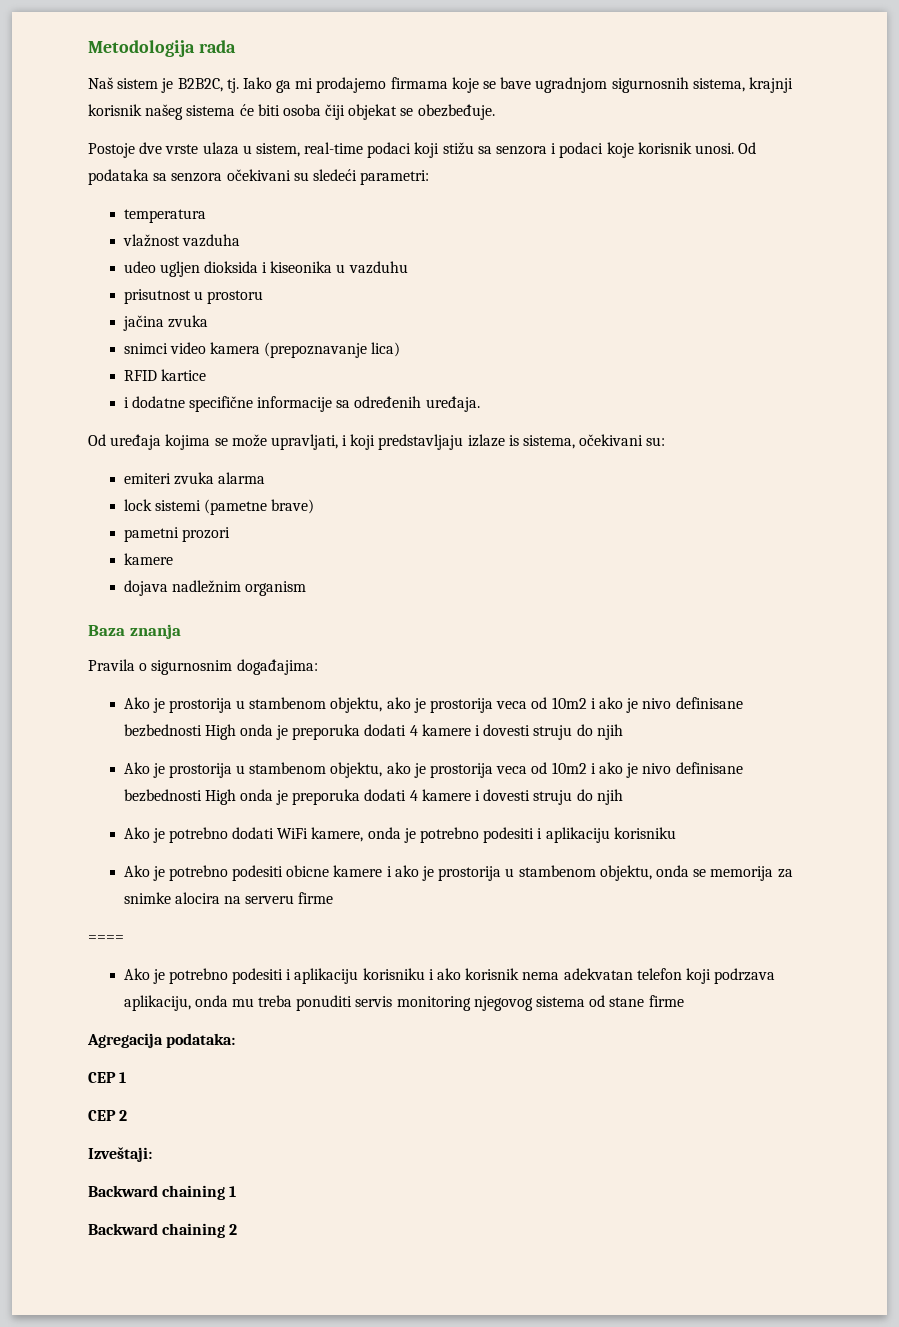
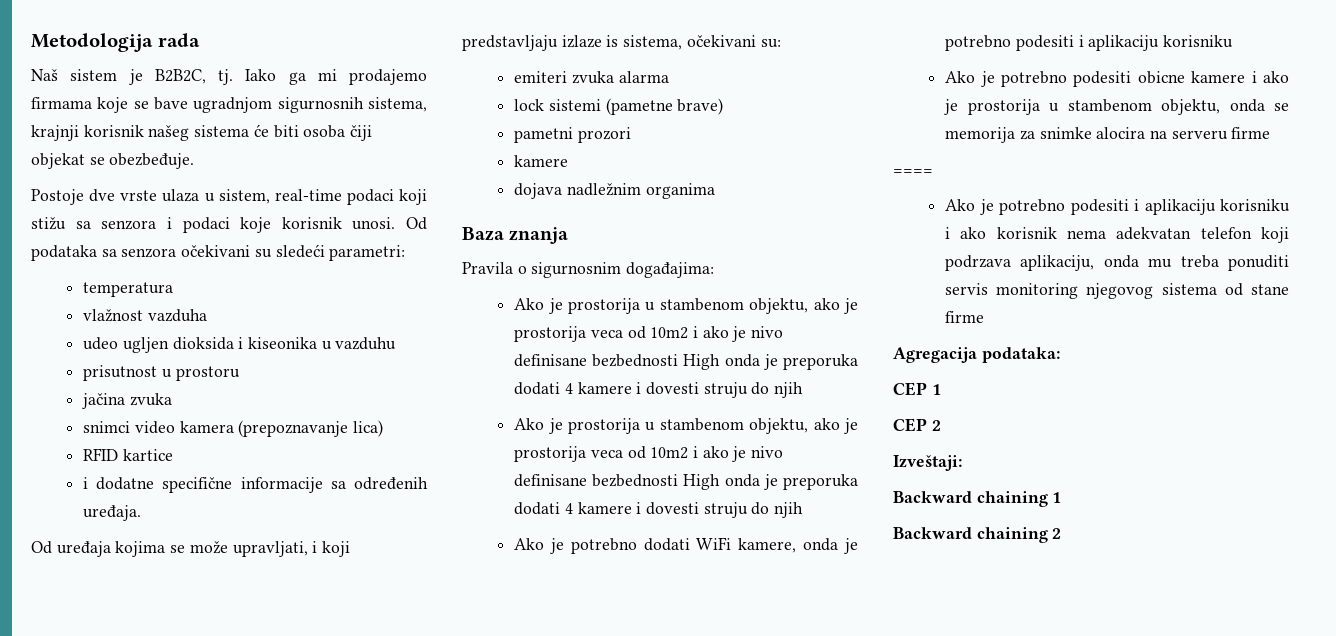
- dojava nadležnim organism
+ dojava nadležnim organima

